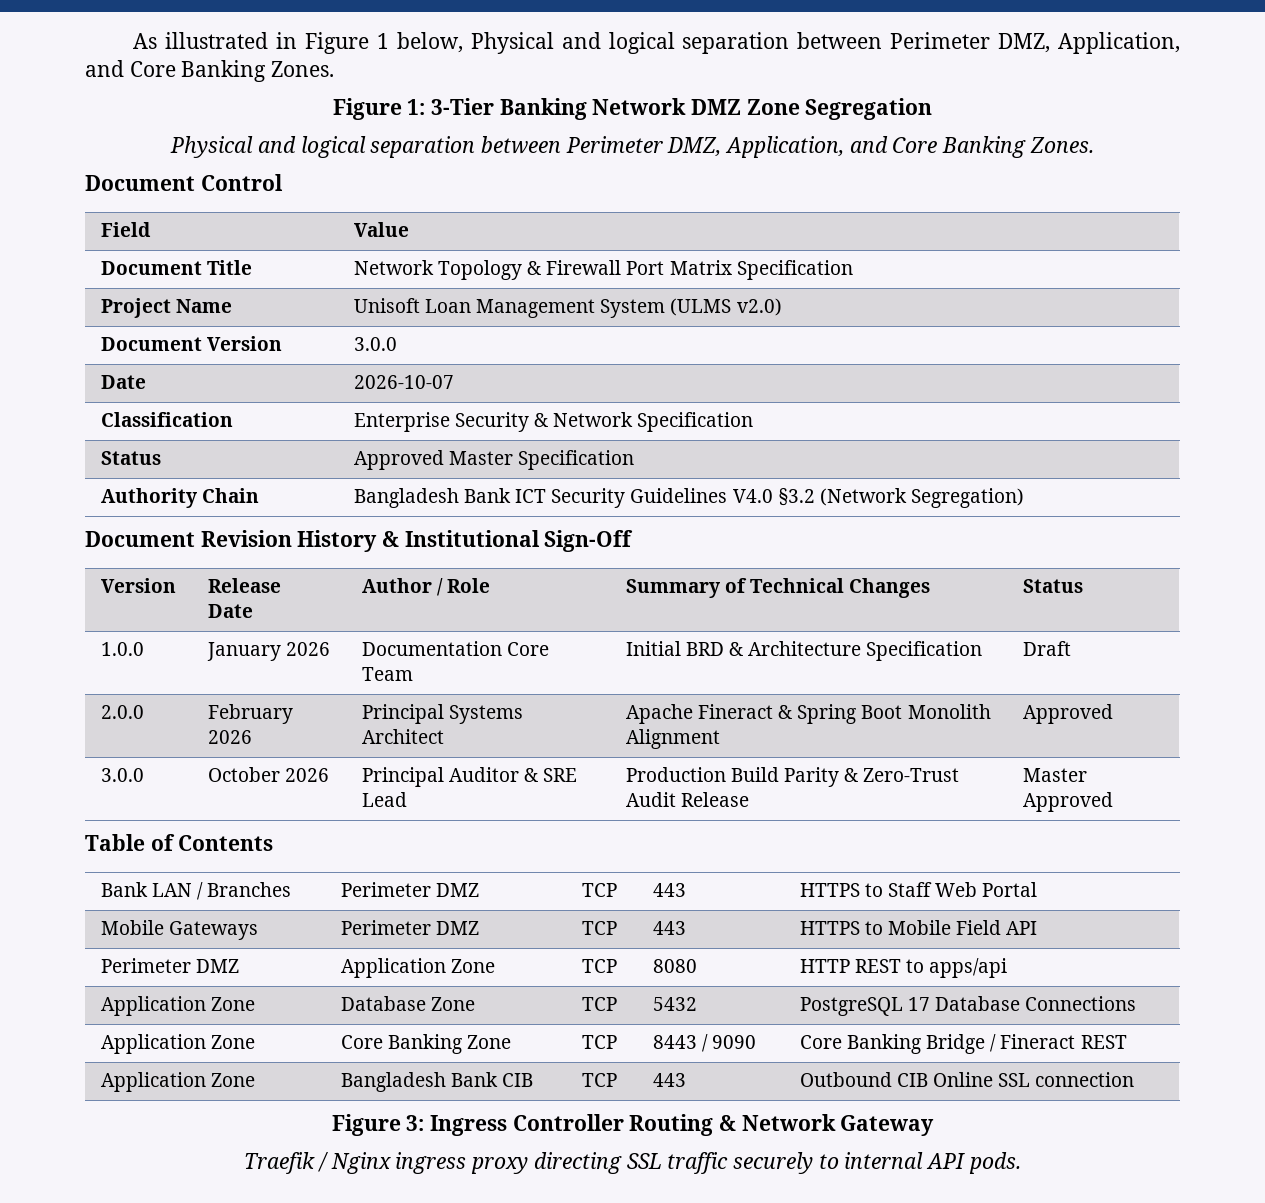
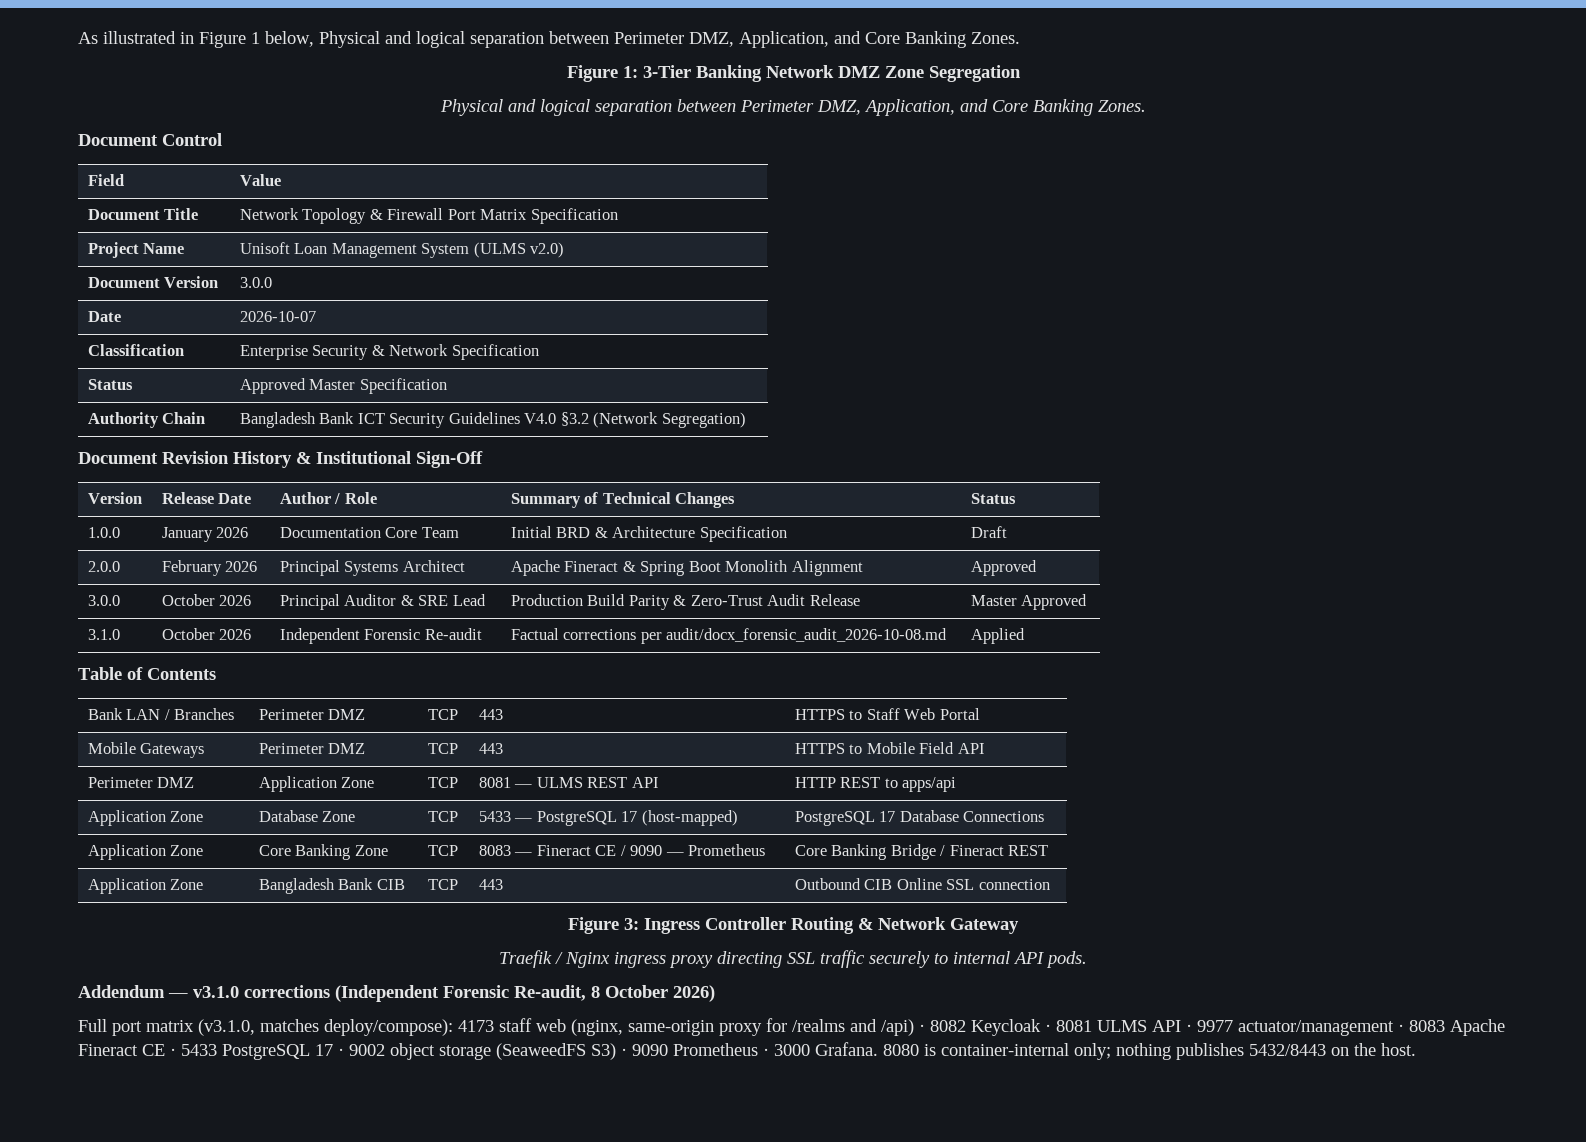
+ 3.1.0 | October 2026 | Independent Forensic Re-audit | Factual corrections per audit/docx_forensic_audit_2026-10-08.md | Applied
- Perimeter DMZ | Application Zone | TCP | 8080 | HTTP REST to apps/api
+ Perimeter DMZ | Application Zone | TCP | 8081 — ULMS REST API | HTTP REST to apps/api
- Application Zone | Database Zone | TCP | 5432 | PostgreSQL 17 Database Connections
+ Application Zone | Database Zone | TCP | 5433 — PostgreSQL 17 (host-mapped) | PostgreSQL 17 Database Connections
- Application Zone | Core Banking Zone | TCP | 8443 / 9090 | Core Banking Bridge / Fineract REST
+ Application Zone | Core Banking Zone | TCP | 8083 — Fineract CE / 9090 — Prometheus | Core Banking Bridge / Fineract REST
+ Addendum — v3.1.0 corrections (Independent Forensic Re-audit, 8 October 2026)
+ Full port matrix (v3.1.0, matches deploy/compose): 4173 staff web (nginx, same-origin proxy for /realms and /api) · 8082 Keycloak · 8081 ULMS API · 9977 actuator/management · 8083 Apache Fineract CE · 5433 PostgreSQL 17 · 9002 object storage (SeaweedFS S3) · 9090 Prometheus · 3000 Grafana. 8080 is container-internal only; nothing publishes 5432/8443 on the host.

